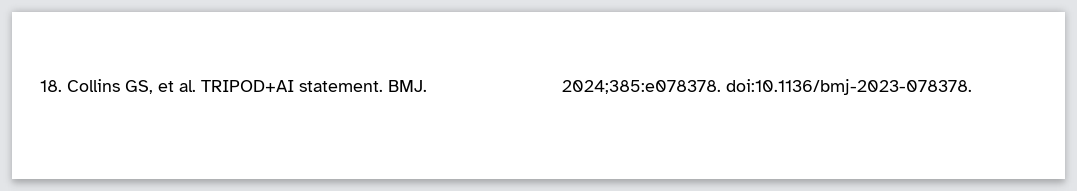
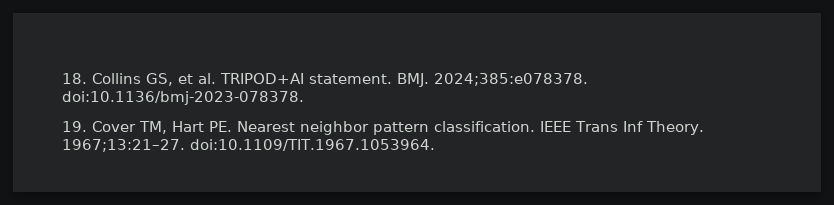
+ 19. Cover TM, Hart PE. Nearest neighbor pattern classification. IEEE Trans Inf Theory. 1967;13:21–27. doi:10.1109/TIT.1967.1053964.

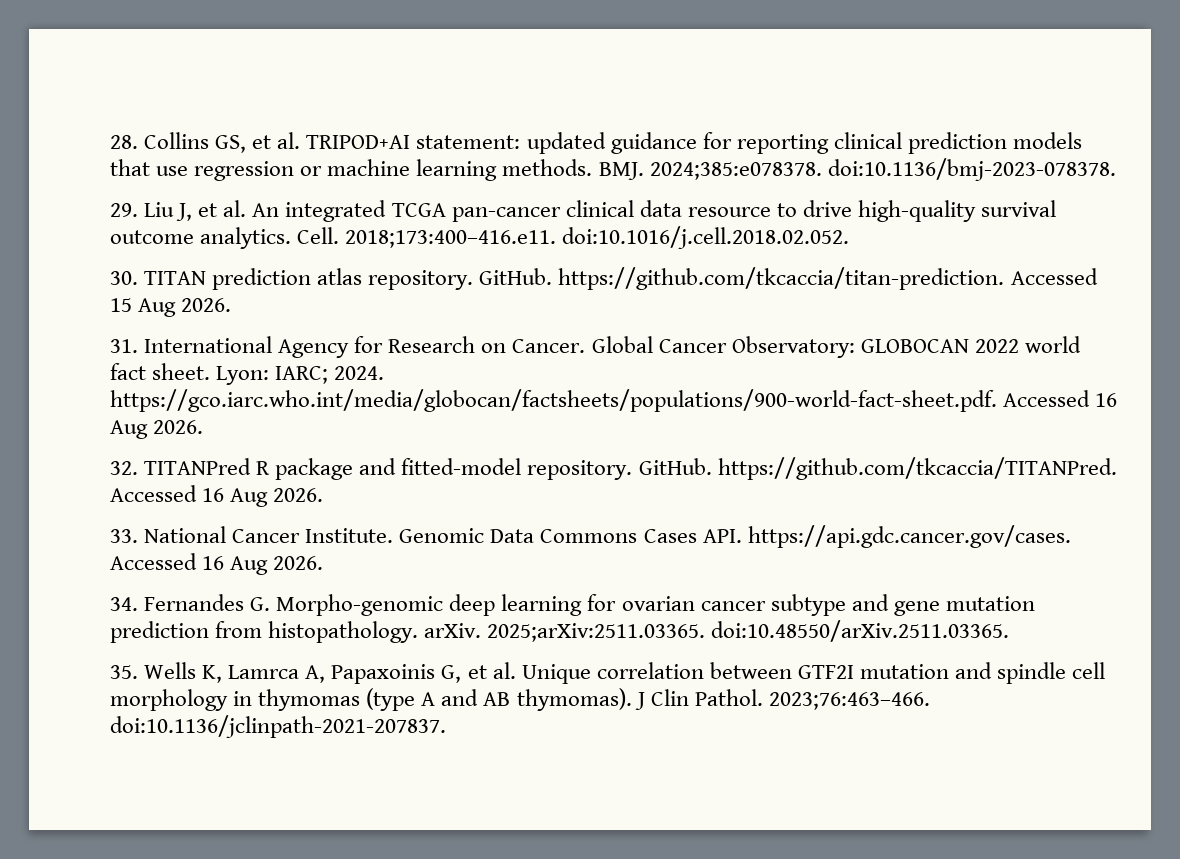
- 18. Collins GS, et al. TRIPOD+AI statement. BMJ. 2024;385:e078378. doi:10.1136/bmj-2023-078378.
- 19. Cover TM, Hart PE. Nearest neighbor pattern classification. IEEE Trans Inf Theory. 1967;13:21–27. doi:10.1109/TIT.1967.1053964.
+ 28. Collins GS, et al. TRIPOD+AI statement: updated guidance for reporting clinical prediction models that use regression or machine learning methods. BMJ. 2024;385:e078378. doi:10.1136/bmj-2023-078378.
+ 29. Liu J, et al. An integrated TCGA pan-cancer clinical data resource to drive high-quality survival outcome analytics. Cell. 2018;173:400–416.e11. doi:10.1016/j.cell.2018.02.052.
+ 30. TITAN prediction atlas repository. GitHub. https://github.com/tkcaccia/titan-prediction. Accessed 15 Aug 2026.
+ 31. International Agency for Research on Cancer. Global Cancer Observatory: GLOBOCAN 2022 world fact sheet. Lyon: IARC; 2024. https://gco.iarc.who.int/media/globocan/factsheets/populations/900-world-fact-sheet.pdf. Accessed 16 Aug 2026.
+ 32. TITANPred R package and fitted-model repository. GitHub. https://github.com/tkcaccia/TITANPred. Accessed 16 Aug 2026.
+ 33. National Cancer Institute. Genomic Data Commons Cases API. https://api.gdc.cancer.gov/cases. Accessed 16 Aug 2026.
+ 34. Fernandes G. Morpho-genomic deep learning for ovarian cancer subtype and gene mutation prediction from histopathology. arXiv. 2025;arXiv:2511.03365. doi:10.48550/arXiv.2511.03365.
+ 35. Wells K, Lamrca A, Papaxoinis G, et al. Unique correlation between GTF2I mutation and spindle cell morphology in thymomas (type A and AB thymomas). J Clin Pathol. 2023;76:463–466. doi:10.1136/jclinpath-2021-207837.

